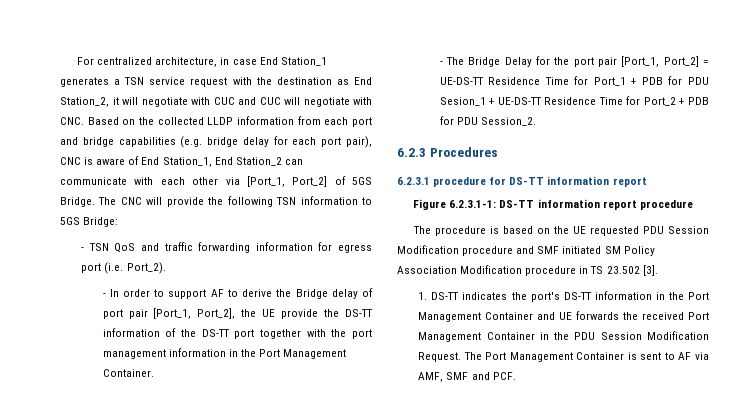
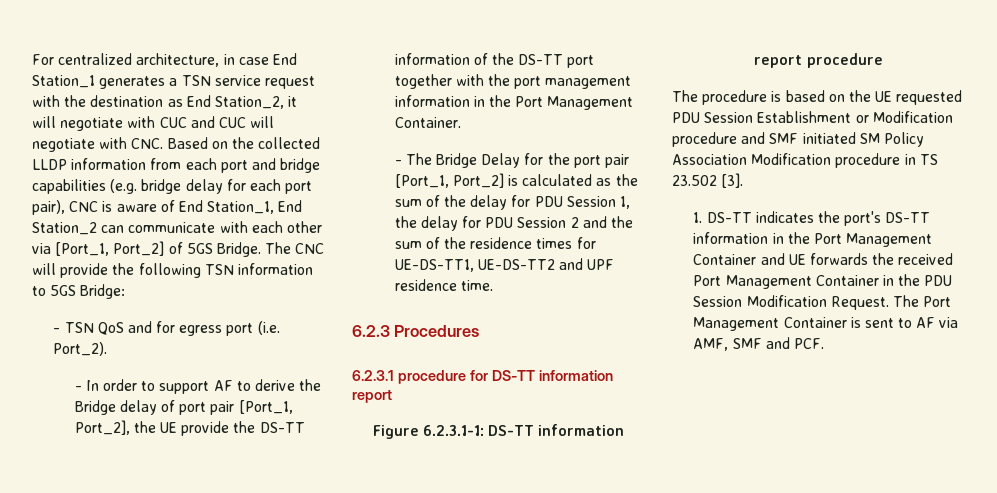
- - TSN QoS and traffic forwarding information for egress port (i.e. Port_2).
+ - TSN QoS and for egress port (i.e. Port_2).
- - The Bridge Delay for the port pair [Port_1, Port_2] = UE-DS-TT Residence Time for Port_1 + PDB for PDU Sesion_1 + UE-DS-TT Residence Time for Port_2 + PDB for PDU Session_2.
+ - The Bridge Delay for the port pair [Port_1, Port_2] is calculated as the sum of the delay for PDU Session 1, the delay for PDU Session 2 and the sum of the residence times for UE-DS-TT1, UE-DS-TT2 and UPF residence time.
- The procedure is based on the UE requested PDU Session Modification procedure and SMF initiated SM Policy Association Modification procedure in TS 23.502 [3].
+ The procedure is based on the UE requested PDU Session Establishment or Modification procedure and SMF initiated SM Policy Association Modification procedure in TS 23.502 [3].

